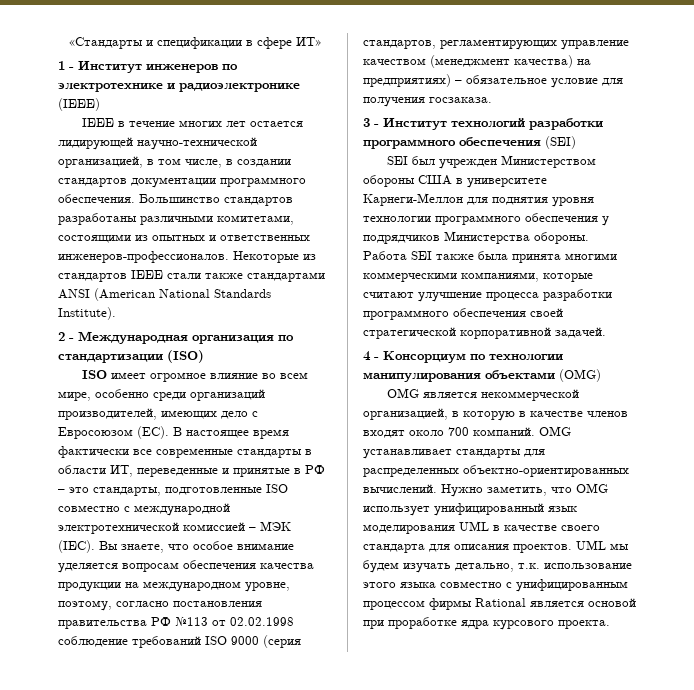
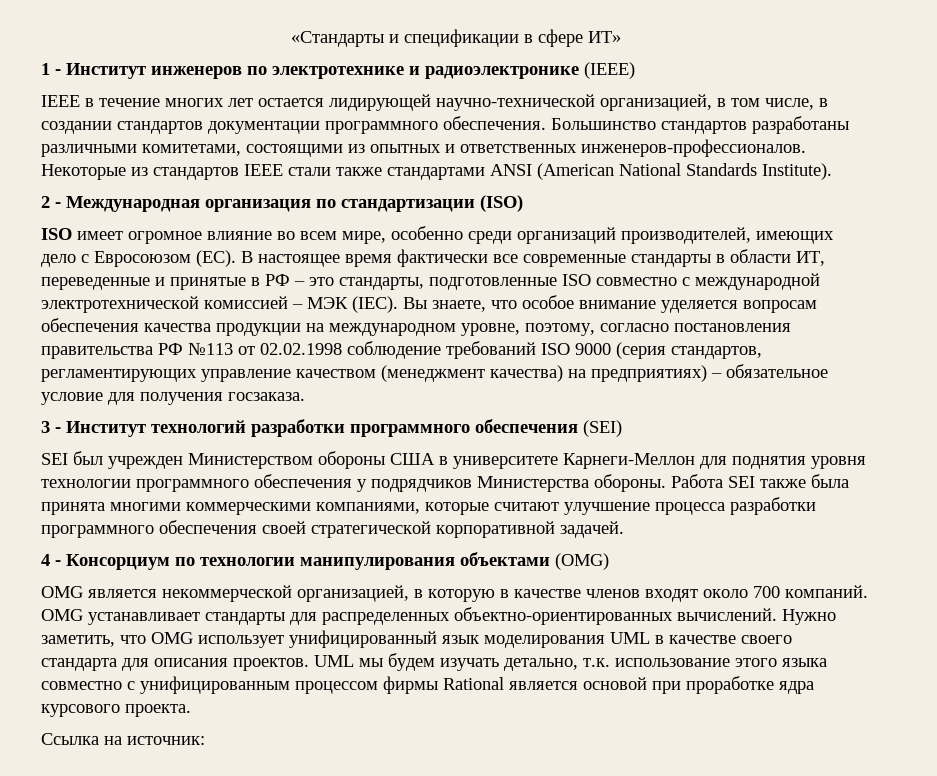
+ Ссылка на источник:

